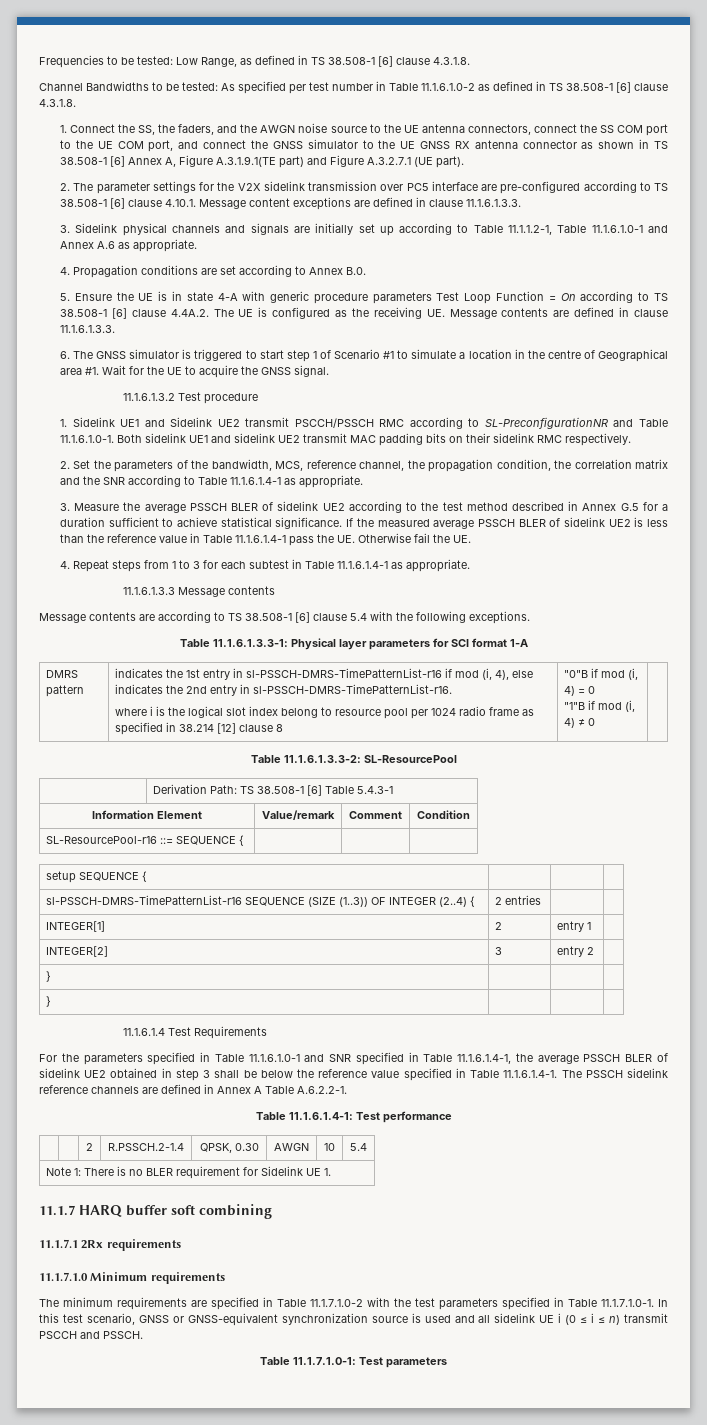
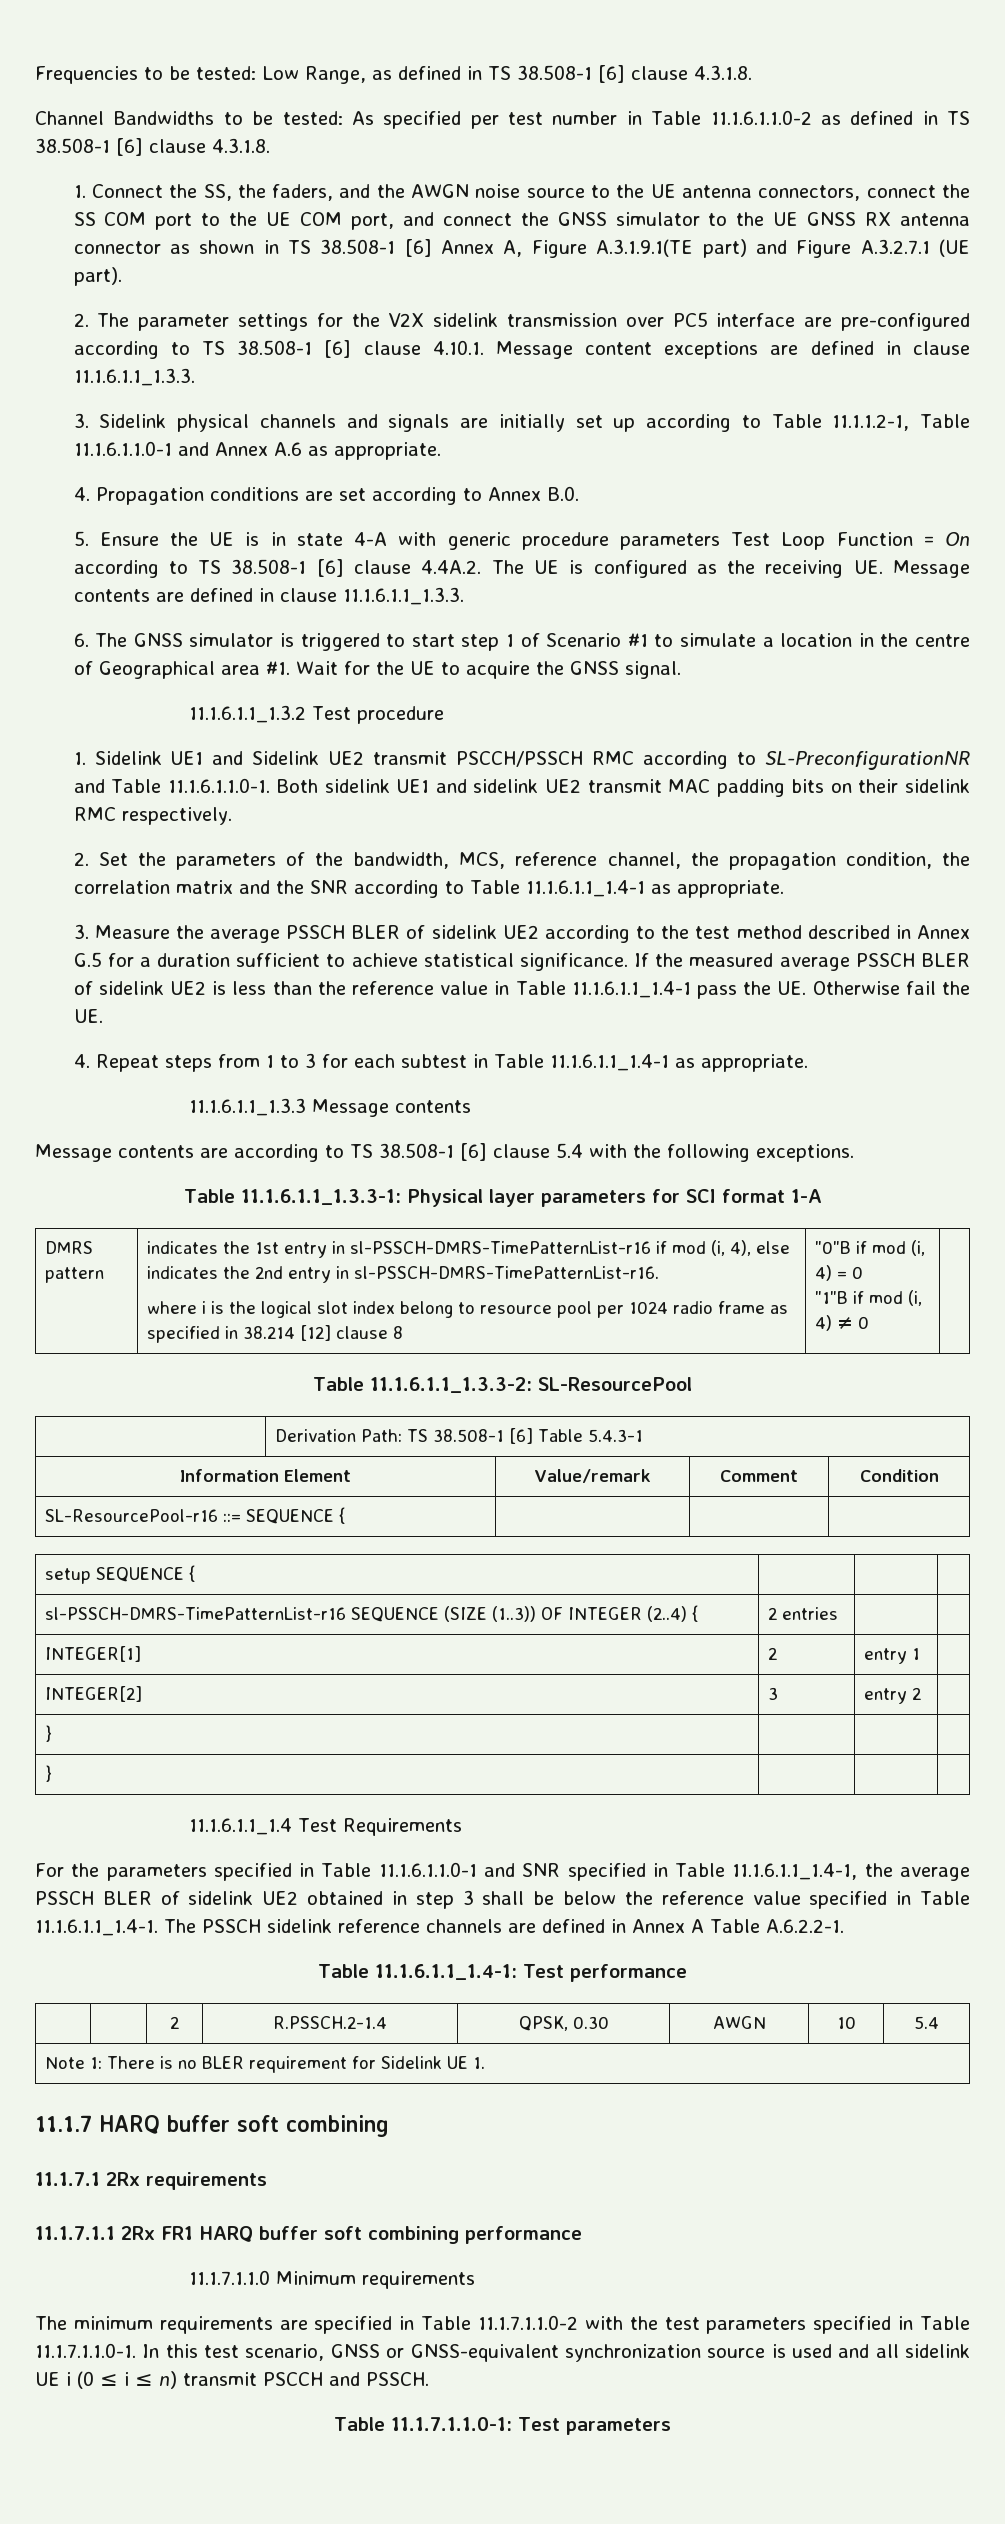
- Channel Bandwidths to be tested: As specified per test number in Table 11.1.6.1.0-2 as defined in TS 38.508-1 [6] clause 4.3.1.8.
+ Channel Bandwidths to be tested: As specified per test number in Table 11.1.6.1.1.0-2 as defined in TS 38.508-1 [6] clause 4.3.1.8.
- 2. The parameter settings for the V2X sidelink transmission over PC5 interface are pre-configured according to TS 38.508-1 [6] clause 4.10.1. Message content exceptions are defined in clause 11.1.6.1.3.3.
+ 2. The parameter settings for the V2X sidelink transmission over PC5 interface are pre-configured according to TS 38.508-1 [6] clause 4.10.1. Message content exceptions are defined in clause 11.1.6.1.1_1.3.3.
- 3. Sidelink physical channels and signals are initially set up according to Table 11.1.1.2-1, Table 11.1.6.1.0-1 and Annex A.6 as appropriate.
+ 3. Sidelink physical channels and signals are initially set up according to Table 11.1.1.2-1, Table 11.1.6.1.1.0-1 and Annex A.6 as appropriate.
- 5. Ensure the UE is in state 4-A with generic procedure parameters Test Loop Function = On according to TS 38.508-1 [6] clause 4.4A.2. The UE is configured as the receiving UE. Message contents are defined in clause 11.1.6.1.3.3.
+ 5. Ensure the UE is in state 4-A with generic procedure parameters Test Loop Function = On according to TS 38.508-1 [6] clause 4.4A.2. The UE is configured as the receiving UE. Message contents are defined in clause 11.1.6.1.1_1.3.3.
- 11.1.6.1.3.2 Test procedure
+ 11.1.6.1.1_1.3.2 Test procedure
- 1. Sidelink UE1 and Sidelink UE2 transmit PSCCH/PSSCH RMC according to SL-PreconfigurationNR and Table 11.1.6.1.0-1. Both sidelink UE1 and sidelink UE2 transmit MAC padding bits on their sidelink RMC respectively.
+ 1. Sidelink UE1 and Sidelink UE2 transmit PSCCH/PSSCH RMC according to SL-PreconfigurationNR and Table 11.1.6.1.1.0-1. Both sidelink UE1 and sidelink UE2 transmit MAC padding bits on their sidelink RMC respectively.
- 2. Set the parameters of the bandwidth, MCS, reference channel, the propagation condition, the correlation matrix and the SNR according to Table 11.1.6.1.4-1 as appropriate.
+ 2. Set the parameters of the bandwidth, MCS, reference channel, the propagation condition, the correlation matrix and the SNR according to Table 11.1.6.1.1_1.4-1 as appropriate.
- If the measured average PSSCH BLER of sidelink UE2 is less than the reference value in Table 11.1.6.1.4-1 pass the UE. Otherwise fail the UE.
+ If the measured average PSSCH BLER of sidelink UE2 is less than the reference value in Table 11.1.6.1.1_1.4-1 pass the UE. Otherwise fail the UE.
- 4. Repeat steps from 1 to 3 for each subtest in Table 11.1.6.1.4-1 as appropriate.
- 11.1.6.1.3.3 Message contents
+ 4. Repeat steps from 1 to 3 for each subtest in Table 11.1.6.1.1_1.4-1 as appropriate.
+ 11.1.6.1.1_1.3.3 Message contents
- Table 11.1.6.1.3.3-1: Physical layer parameters for SCI format 1-A
+ Table 11.1.6.1.1_1.3.3-1: Physical layer parameters for SCI format 1-A
- Table 11.1.6.1.3.3-2: SL-ResourcePool
+ Table 11.1.6.1.1_1.3.3-2: SL-ResourcePool
- 11.1.6.1.4 Test Requirements
+ 11.1.6.1.1_1.4 Test Requirements
- For the parameters specified in Table 11.1.6.1.0-1 and SNR specified in Table 11.1.6.1.4-1, the average PSSCH BLER of sidelink UE2 obtained in step 3 shall be below the reference value specified in Table 11.1.6.1.4-1. The PSSCH sidelink reference channels are defined in Annex A Table A.6.2.2-1.
+ For the parameters specified in Table 11.1.6.1.1.0-1 and SNR specified in Table 11.1.6.1.1_1.4-1, the average PSSCH BLER of sidelink UE2 obtained in step 3 shall be below the reference value specified in Table 11.1.6.1.1_1.4-1. The PSSCH sidelink reference channels are defined in Annex A Table A.6.2.2-1.
- Table 11.1.6.1.4-1: Test performance
+ Table 11.1.6.1.1_1.4-1: Test performance
- 11.1.7.1.0 Minimum requirements
+ 11.1.7.1.1 2Rx FR1 HARQ buffer soft combining performance
+ 11.1.7.1.1.0 Minimum requirements
- The minimum requirements are specified in Table 11.1.7.1.0-2 with the test parameters specified in Table 11.1.7.1.0-1. In this test scenario, GNSS or GNSS-equivalent synchronization source is used and all sidelink UE i (0 ≤ i ≤ n) transmit PSCCH and PSSCH.
+ The minimum requirements are specified in Table 11.1.7.1.1.0-2 with the test parameters specified in Table 11.1.7.1.1.0-1. In this test scenario, GNSS or GNSS-equivalent synchronization source is used and all sidelink UE i (0 ≤ i ≤ n) transmit PSCCH and PSSCH.
- Table 11.1.7.1.0-1: Test parameters
+ Table 11.1.7.1.1.0-1: Test parameters

